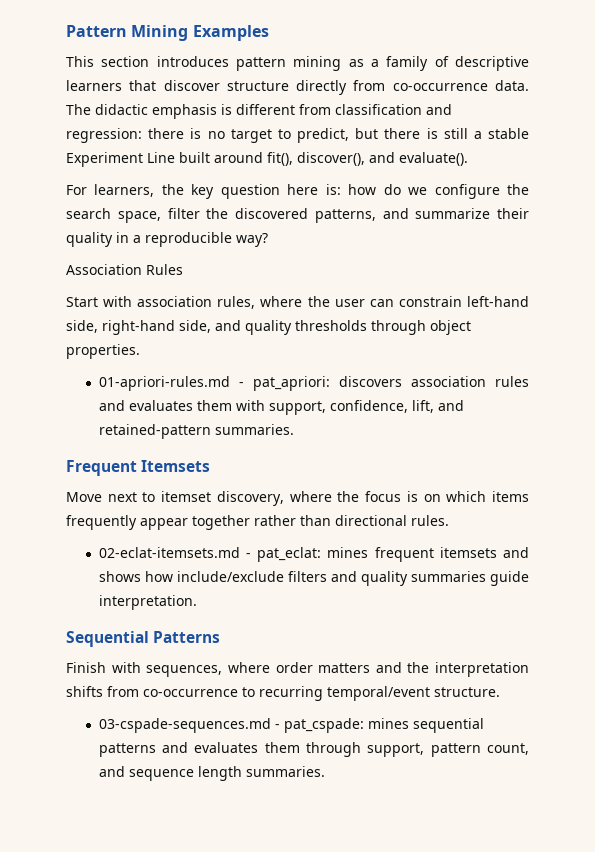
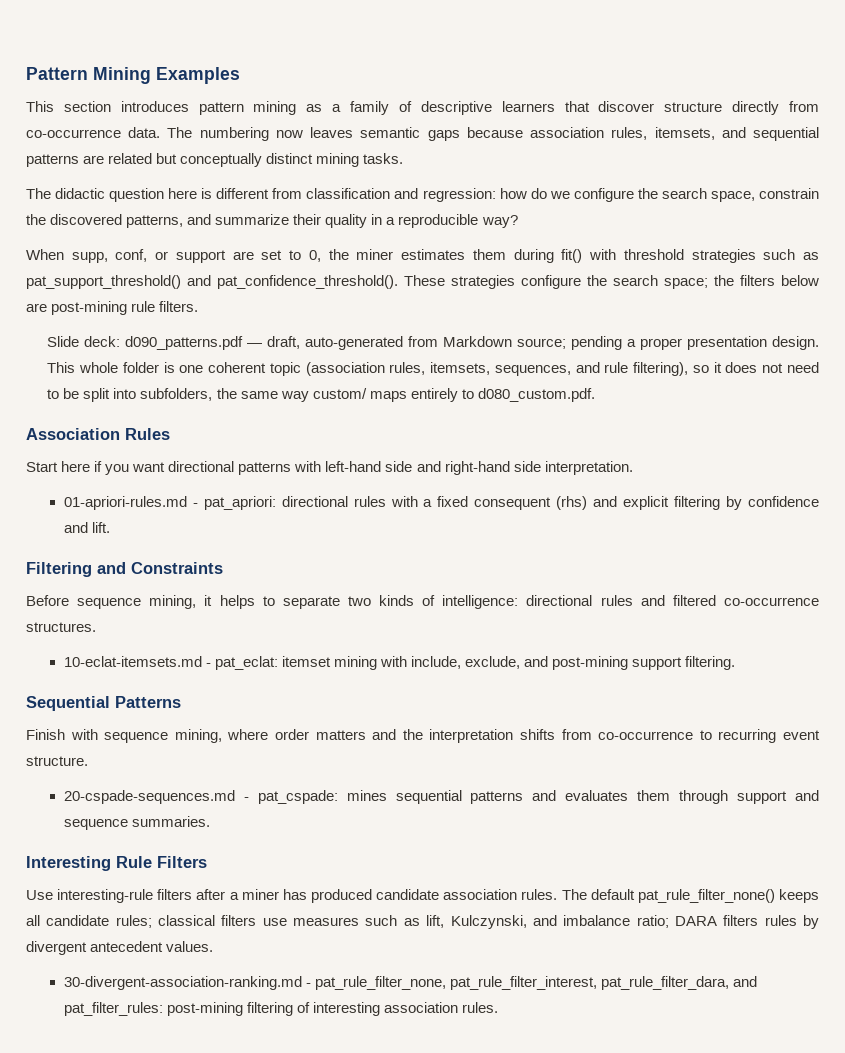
- The didactic emphasis is different from classification and regression: there is no target to predict, but there is still a stable Experiment Line built around fit(), discover(), and evaluate().
- For learners, the key question here is: how do we configure the search space, filter the discovered patterns, and summarize their quality in a reproducible way?
+ The numbering now leaves semantic gaps because association rules, itemsets, and sequential patterns are related but conceptually distinct mining tasks.
+ The didactic question here is different from classification and regression: how do we configure the search space, constrain the discovered patterns, and summarize their quality in a reproducible way?
+ When supp, conf, or support are set to 0, the miner estimates them during fit() with threshold strategies such as pat_support_threshold() and pat_confidence_threshold(). These strategies configure the search space; the filters below are post-mining rule filters.
+ Slide deck: d090_patterns.pdf — draft, auto-generated from Markdown source; pending a proper presentation design. This whole folder is one coherent topic (association rules, itemsets, sequences, and rule filtering), so it does not need to be split into subfolders, the same way custom/ maps entirely to d080_custom.pdf.
  Association Rules
- Start with association rules, where the user can constrain left-hand side, right-hand side, and quality thresholds through object properties.
- 01-apriori-rules.md - pat_apriori: discovers association rules and evaluates them with support, confidence, lift, and retained-pattern summaries.
- Frequent Itemsets
- Move next to itemset discovery, where the focus is on which items frequently appear together rather than directional rules.
- 02-eclat-itemsets.md - pat_eclat: mines frequent itemsets and shows how include/exclude filters and quality summaries guide interpretation.
+ Start here if you want directional patterns with left-hand side and right-hand side interpretation.
+ 01-apriori-rules.md - pat_apriori: directional rules with a fixed consequent (rhs) and explicit filtering by confidence and lift.
+ Filtering and Constraints
+ Before sequence mining, it helps to separate two kinds of intelligence: directional rules and filtered co-occurrence structures.
+ 10-eclat-itemsets.md - pat_eclat: itemset mining with include, exclude, and post-mining support filtering.
- Finish with sequences, where order matters and the interpretation shifts from co-occurrence to recurring temporal/event structure.
+ Finish with sequence mining, where order matters and the interpretation shifts from co-occurrence to recurring event structure.
- 03-cspade-sequences.md - pat_cspade: mines sequential patterns and evaluates them through support, pattern count, and sequence length summaries.
+ 20-cspade-sequences.md - pat_cspade: mines sequential patterns and evaluates them through support and sequence summaries.
+ Interesting Rule Filters
+ Use interesting-rule filters after a miner has produced candidate association rules. The default pat_rule_filter_none() keeps all candidate rules; classical filters use measures such as lift, Kulczynski, and imbalance ratio; DARA filters rules by divergent antecedent values.
+ 30-divergent-association-ranking.md - pat_rule_filter_none, pat_rule_filter_interest, pat_rule_filter_dara, and pat_filter_rules: post-mining filtering of interesting association rules.

